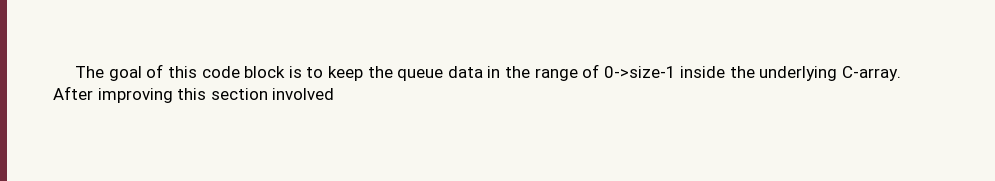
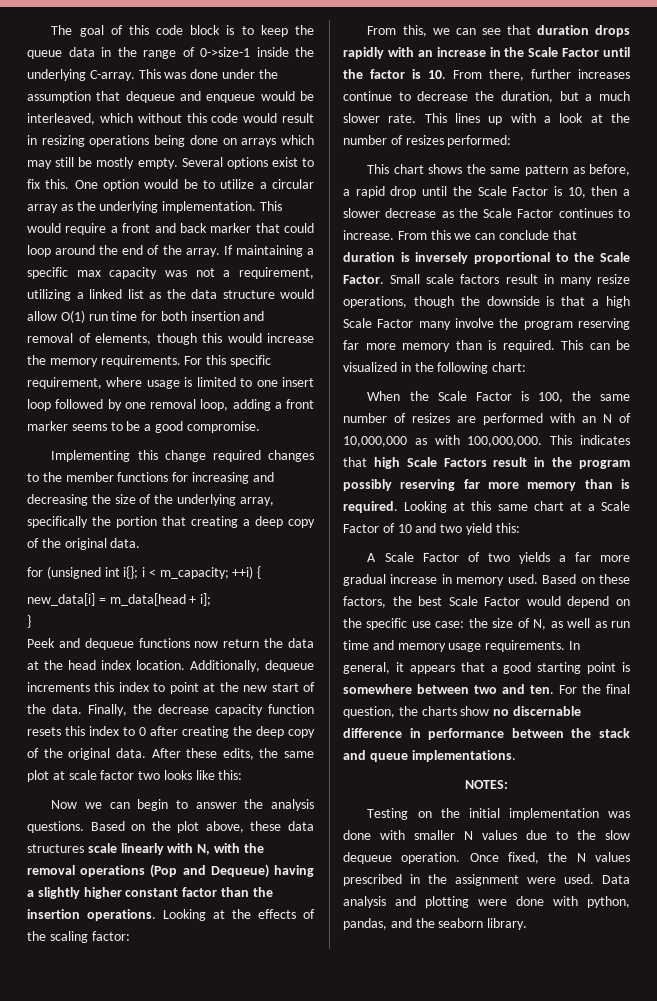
- After improving this section involved
+ This was done under the assumption that dequeue and enqueue would be interleaved, which without this code would result in resizing operations being done on arrays which may still be mostly empty. Several options exist to fix this. One option would be to utilize a circular array as the underlying implementation. This would require a front and back marker that could loop around the end of the array. If maintaining a specific max capacity was not a requirement, utilizing a linked list as the data structure would allow O(1) run time for both insertion and removal of elements, though this would increase the memory requirements. For this specific requirement, where usage is limited to one insert loop followed by one removal loop, adding a front marker seems to be a good compromise.
+ Implementing this change required changes to the member functions for increasing and decreasing the size of the underlying array, specifically the portion that creating a deep copy of the original data.
+ for (unsigned int i{}; i < m_capacity; ++i) {
+ new_data[i] = m_data[head + i];
+ }
+ Peek and dequeue functions now return the data at the head index location. Additionally, dequeue increments this index to point at the new start of the data. Finally, the decrease capacity function resets this index to 0 after creating the deep copy of the original data. After these edits, the same plot at scale factor two looks like this:
+ Now we can begin to answer the analysis questions. Based on the plot above, these data structures scale linearly with N, with the removal operations (Pop and Dequeue) having a slightly higher constant factor than the insertion operations. Looking at the effects of the scaling factor:
+ From this, we can see that duration drops rapidly with an increase in the Scale Factor until the factor is 10. From there, further increases continue to decrease the duration, but a much slower rate. This lines up with a look at the number of resizes performed:
+ This chart shows the same pattern as before, a rapid drop until the Scale Factor is 10, then a slower decrease as the Scale Factor continues to increase. From this we can conclude that duration is inversely proportional to the Scale Factor. Small scale factors result in many resize operations, though the downside is that a high Scale Factor many involve the program reserving far more memory than is required. This can be visualized in the following chart:
+ When the Scale Factor is 100, the same number of resizes are performed with an N of 10,000,000 as with 100,000,000. This indicates that high Scale Factors result in the program possibly reserving far more memory than is required. Looking at this same chart at a Scale Factor of 10 and two yield this:
+ A Scale Factor of two yields a far more gradual increase in memory used. Based on these factors, the best Scale Factor would depend on the specific use case: the size of N, as well as run time and memory usage requirements. In general, it appears that a good starting point is somewhere between two and ten. For the final question, the charts show no discernable difference in performance between the stack and queue implementations.
+ NOTES:
+ Testing on the initial implementation was done with smaller N values due to the slow dequeue operation. Once fixed, the N values prescribed in the assignment were used. Data analysis and plotting were done with python, pandas, and the seaborn library.

